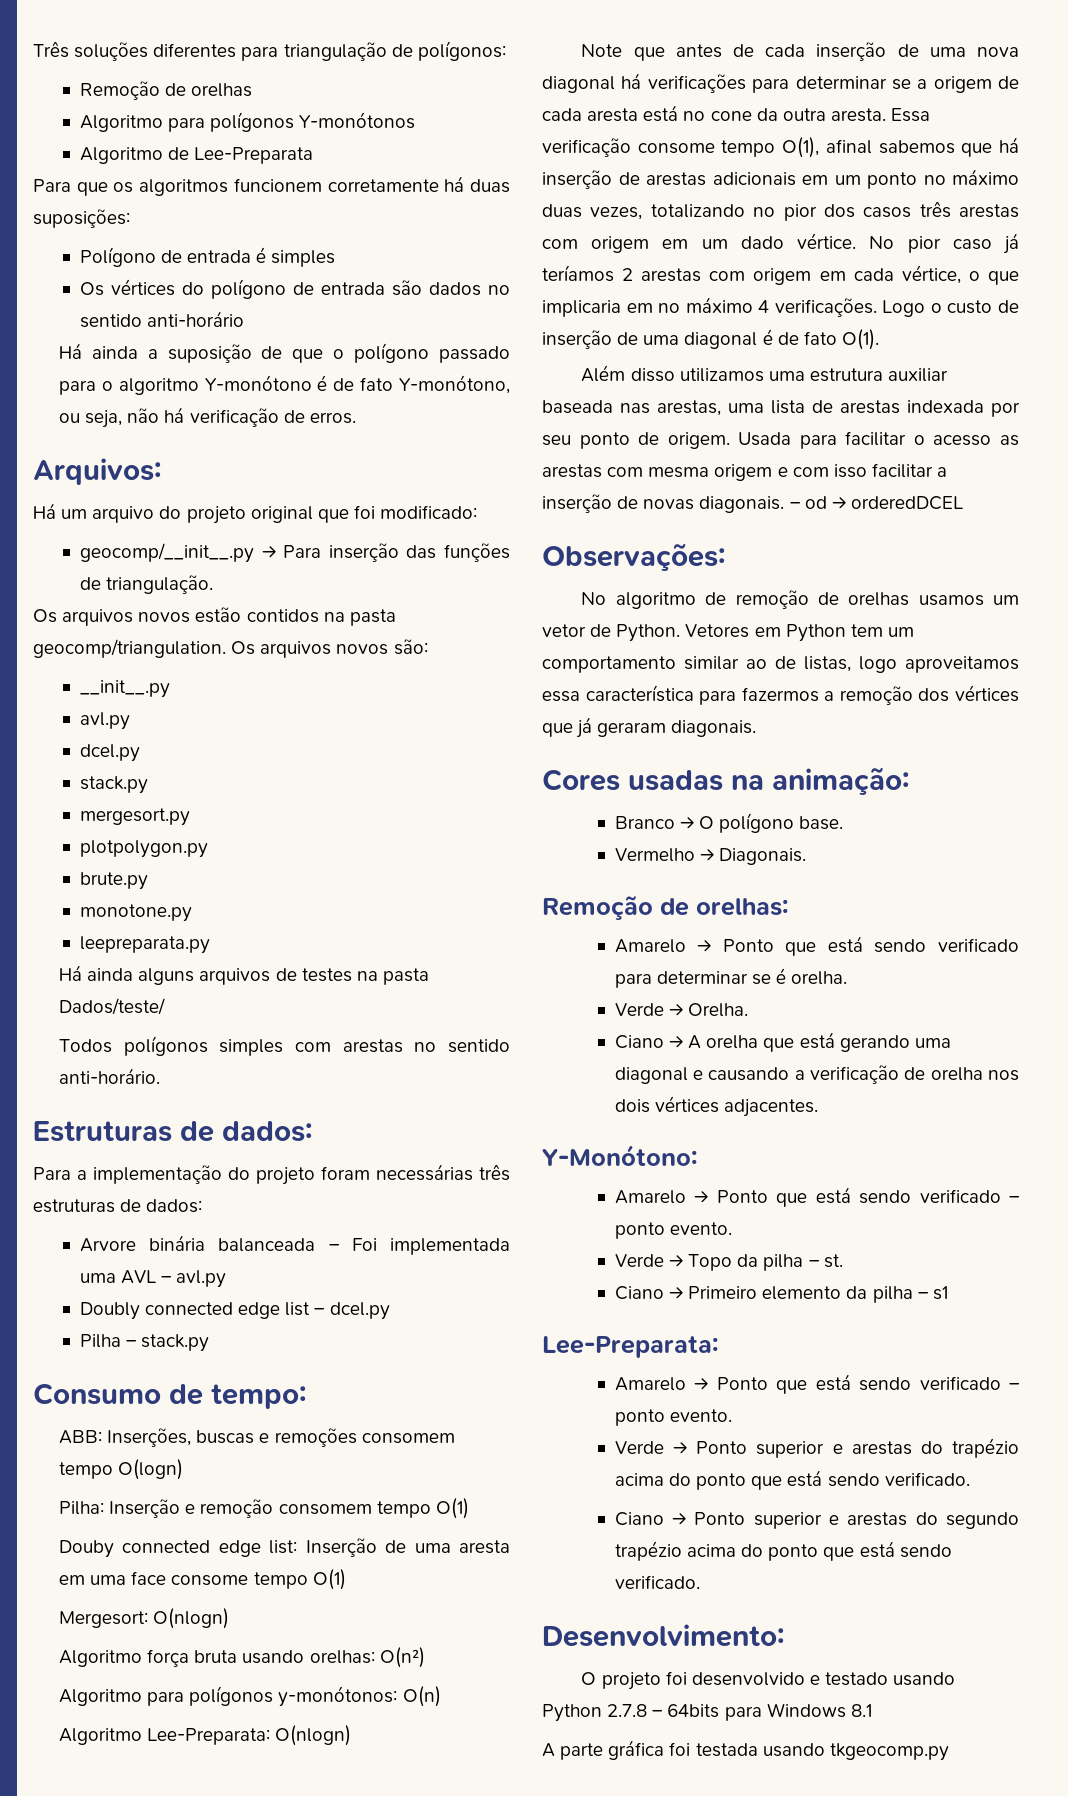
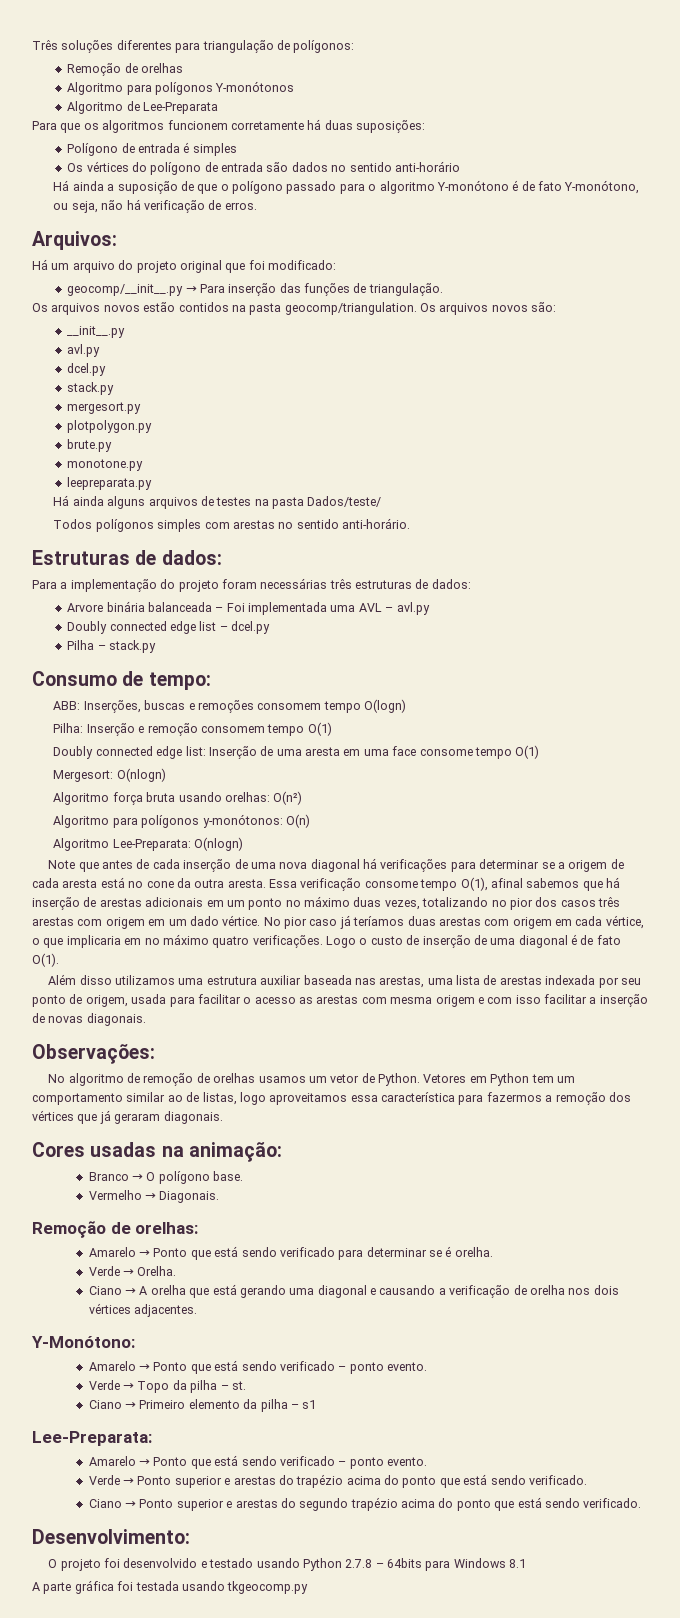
- Douby connected edge list: Inserção de uma aresta em uma face consome tempo O(1)
+ Doubly connected edge list: Inserção de uma aresta em uma face consome tempo O(1)
- No pior caso já teríamos 2 arestas com origem em cada vértice, o que implicaria em no máximo 4 verificações.
+ No pior caso já teríamos duas arestas com origem em cada vértice, o que implicaria em no máximo quatro verificações.
- Além disso utilizamos uma estrutura auxiliar baseada nas arestas, uma lista de arestas indexada por seu ponto de origem. Usada para facilitar o acesso as arestas com mesma origem e com isso facilitar a inserção de novas diagonais. – od → orderedDCEL
+ Além disso utilizamos uma estrutura auxiliar baseada nas arestas, uma lista de arestas indexada por seu ponto de origem, usada para facilitar o acesso as arestas com mesma origem e com isso facilitar a inserção de novas diagonais.

